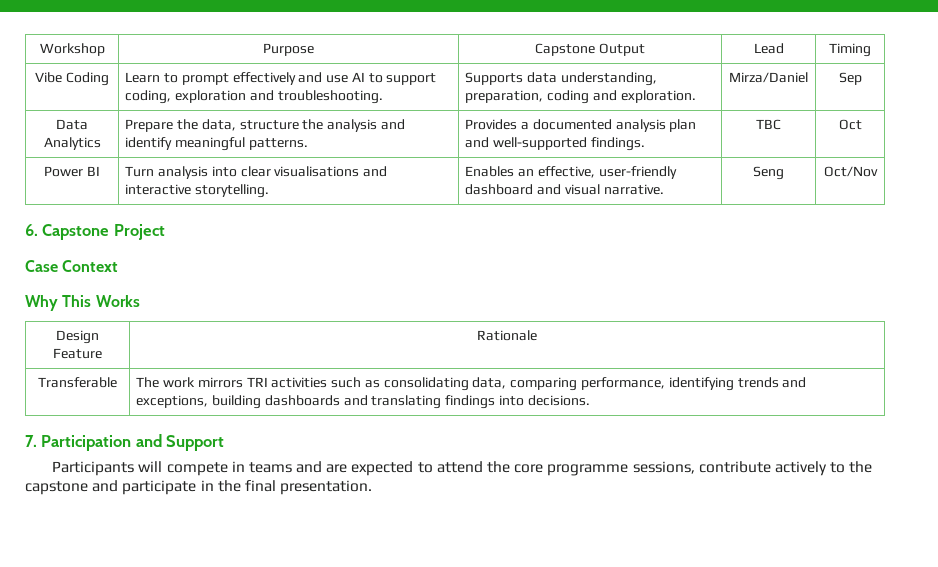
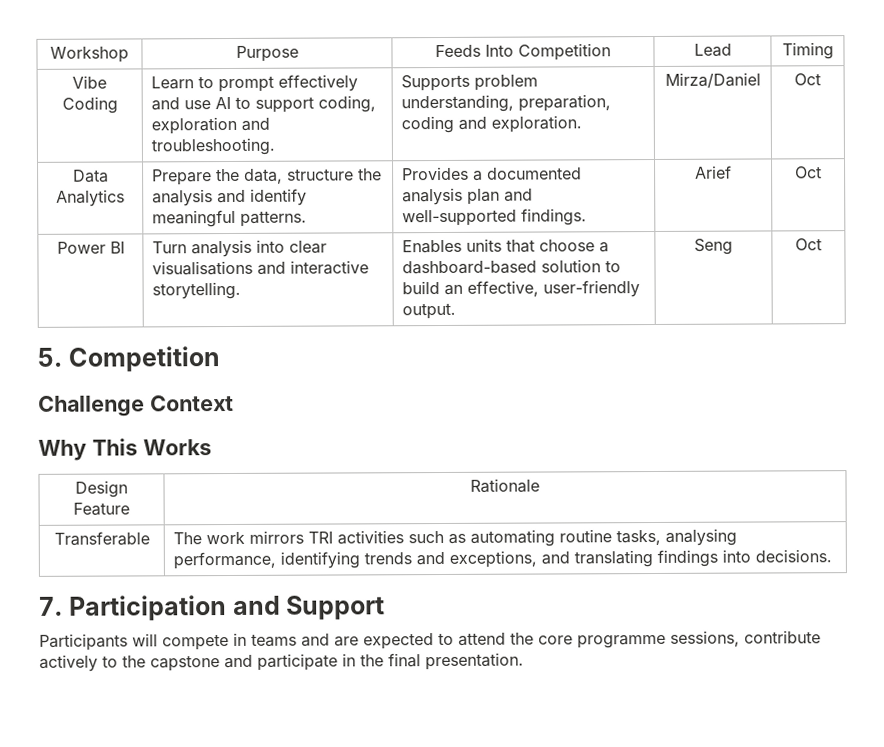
- Workshop | Purpose | Capstone Output | Lead | Timing
+ Workshop | Purpose | Feeds Into Competition | Lead | Timing
- Vibe Coding | Learn to prompt effectively and use AI to support coding, exploration and troubleshooting. | Supports data understanding, preparation, coding and exploration. | Mirza/Daniel | Sep
+ Vibe Coding | Learn to prompt effectively and use AI to support coding, exploration and troubleshooting. | Supports problem understanding, preparation, coding and exploration. | Mirza/Daniel | Oct
- Data Analytics | Prepare the data, structure the analysis and identify meaningful patterns. | Provides a documented analysis plan and well-supported findings. | TBC | Oct
+ Data Analytics | Prepare the data, structure the analysis and identify meaningful patterns. | Provides a documented analysis plan and well-supported findings. | Arief | Oct
- Power BI | Turn analysis into clear visualisations and interactive storytelling. | Enables an effective, user-friendly dashboard and visual narrative. | Seng | Oct/Nov
- 6. Capstone Project
- Case Context
+ Power BI | Turn analysis into clear visualisations and interactive storytelling. | Enables units that choose a dashboard-based solution to build an effective, user-friendly output. | Seng | Oct
+ 5. Competition
+ Challenge Context
- Transferable | The work mirrors TRI activities such as consolidating data, comparing performance, identifying trends and exceptions, building dashboards and translating findings into decisions.
+ Transferable | The work mirrors TRI activities such as automating routine tasks, analysing performance, identifying trends and exceptions, and translating findings into decisions.

